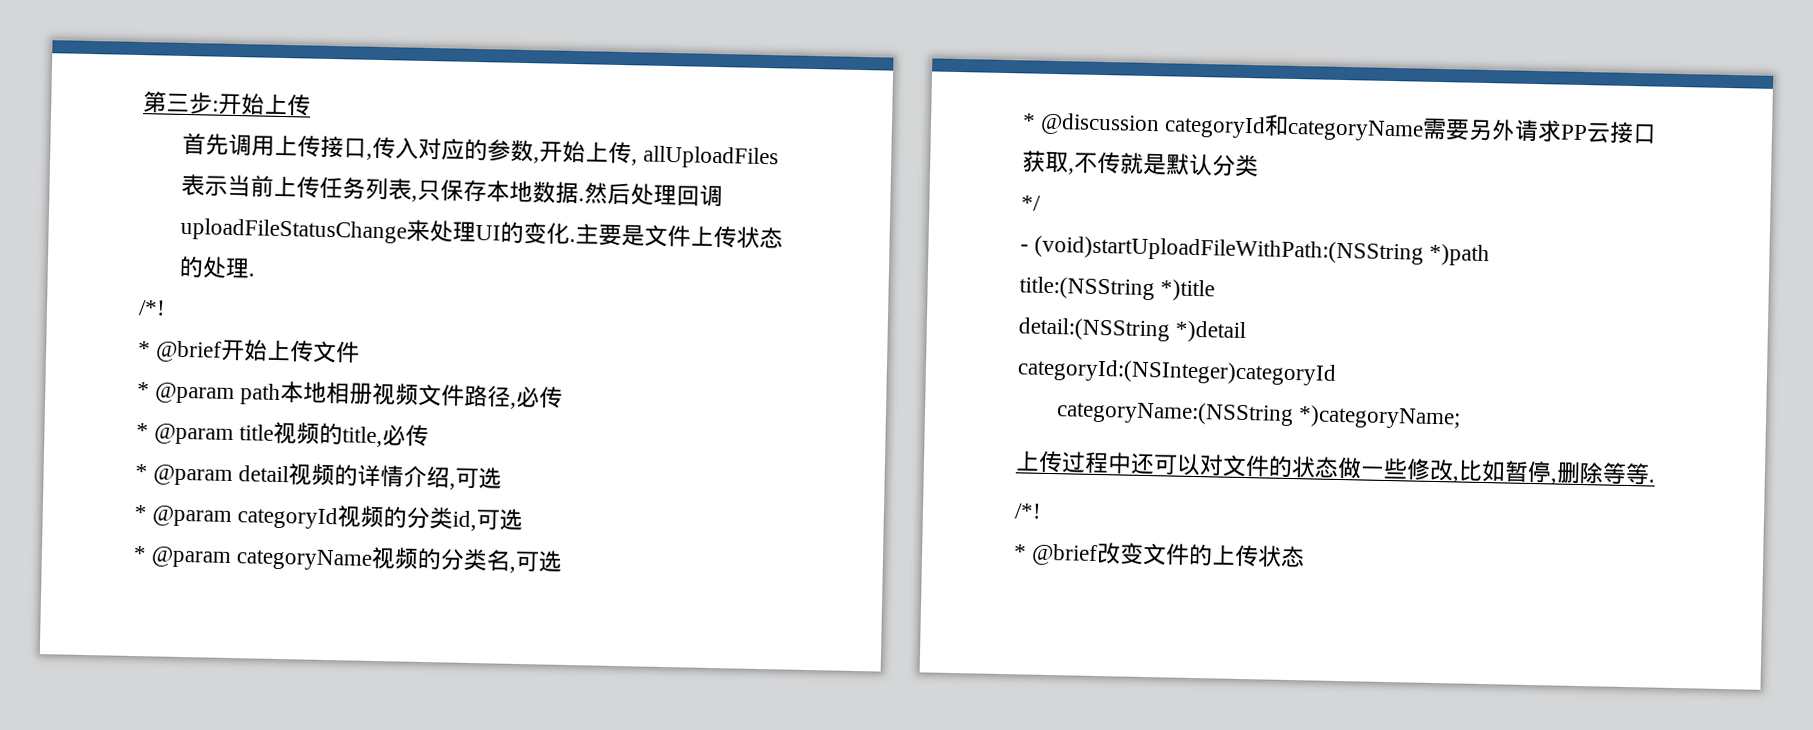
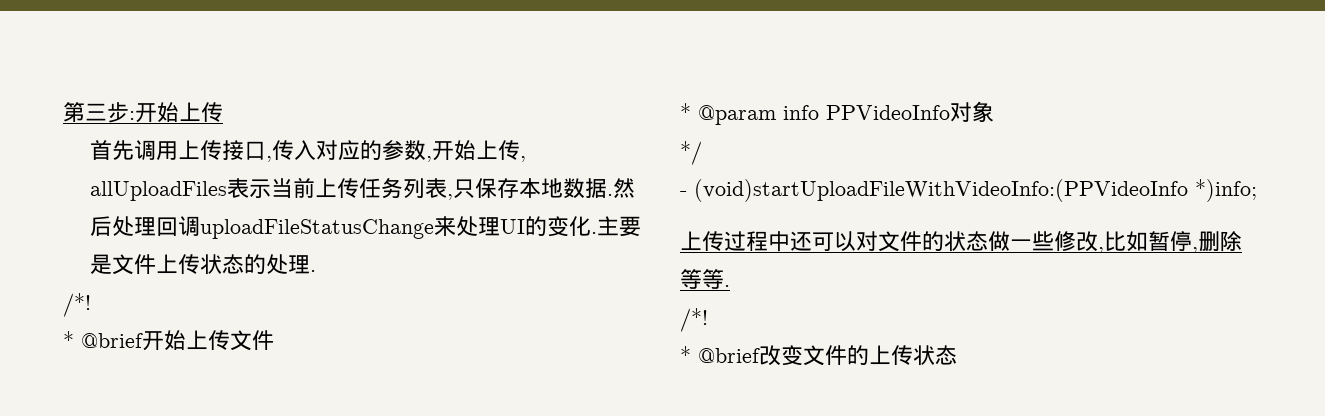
- * @param path本地相册视频文件路径,必传
- * @param title视频的title,必传
- * @param detail视频的详情介绍,可选
- * @param categoryId视频的分类id,可选
- * @param categoryName视频的分类名,可选
- * @discussion categoryId和categoryName需要另外请求PP云接口获取,不传就是默认分类
+ * @param info PPVideoInfo对象
  */
- - (void)startUploadFileWithPath:(NSString *)path
- title:(NSString *)title
- detail:(NSString *)detail
- categoryId:(NSInteger)categoryId
- categoryName:(NSString *)categoryName;
+ - (void)startUploadFileWithVideoInfo:(PPVideoInfo *)info;

